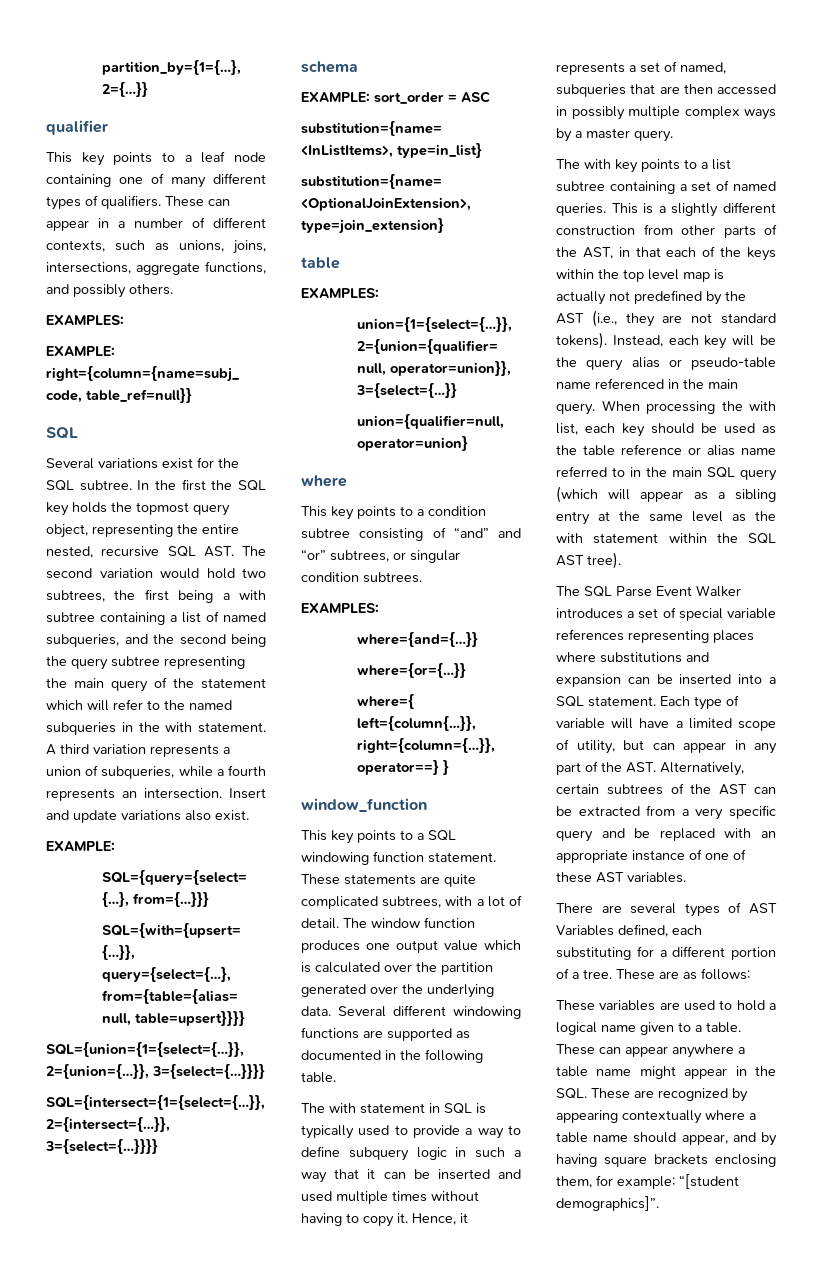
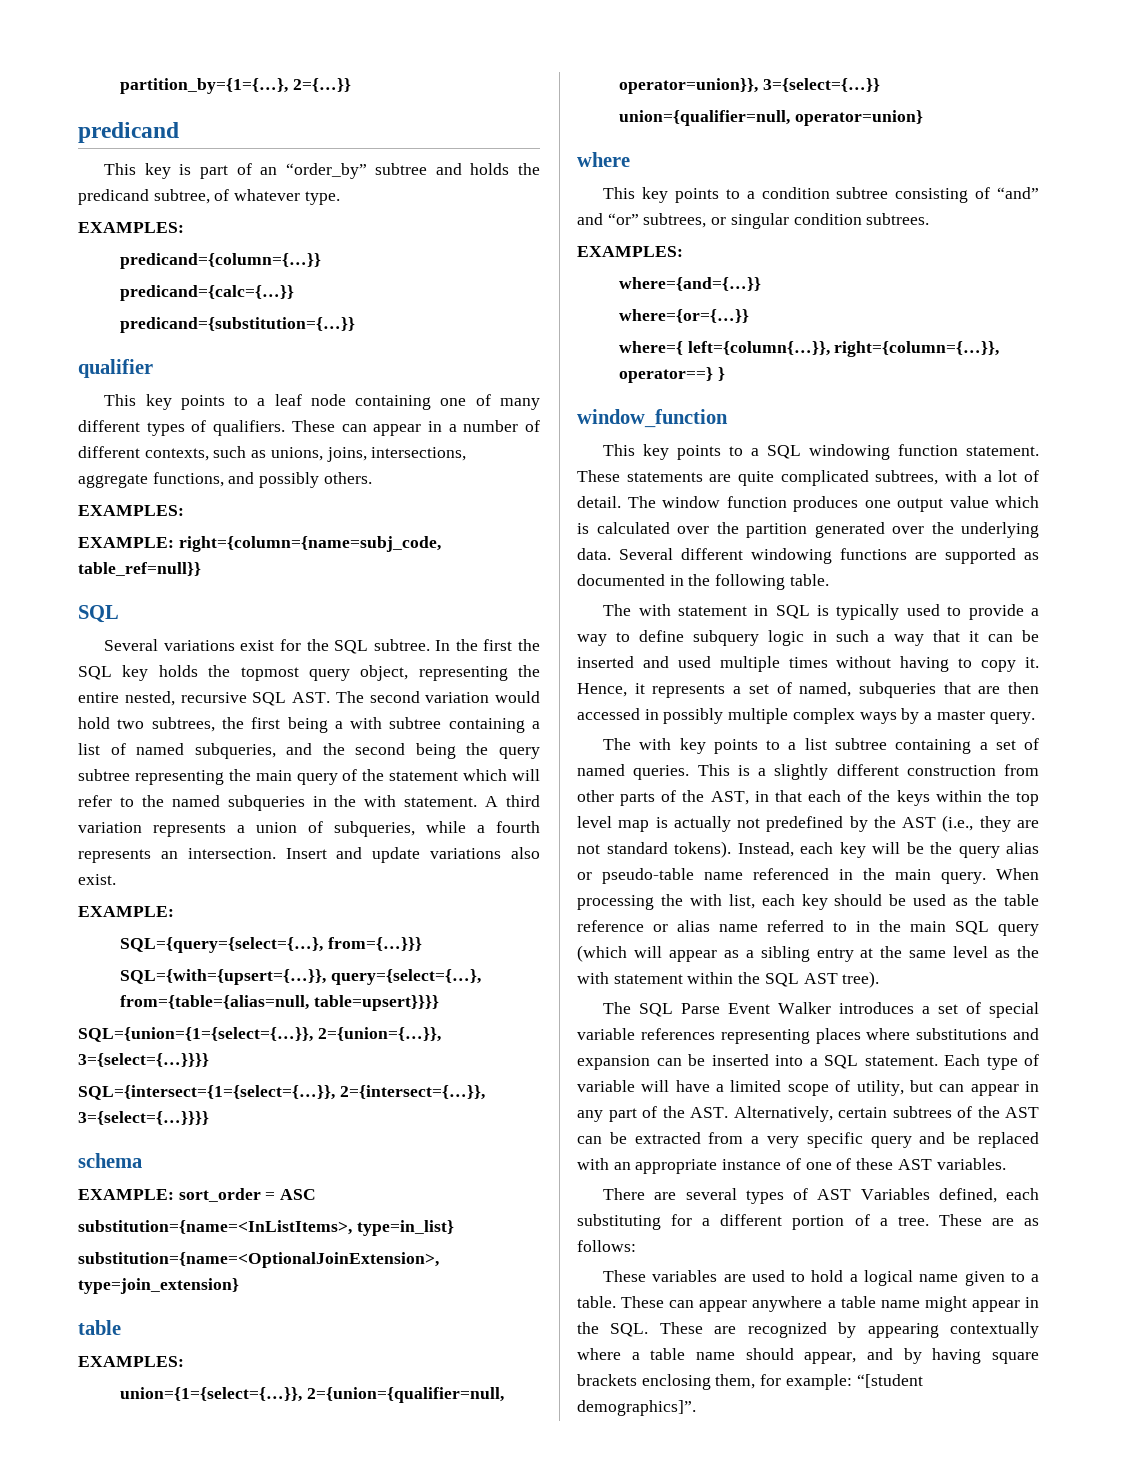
  partition_by={1={…}, 2={…}}
+ predicand
+ This key is part of an “order_by” subtree and holds the predicand subtree, of whatever type.
+ EXAMPLES:
+ predicand={column={…}}
+ predicand={calc={…}}
+ predicand={substitution={…}}

